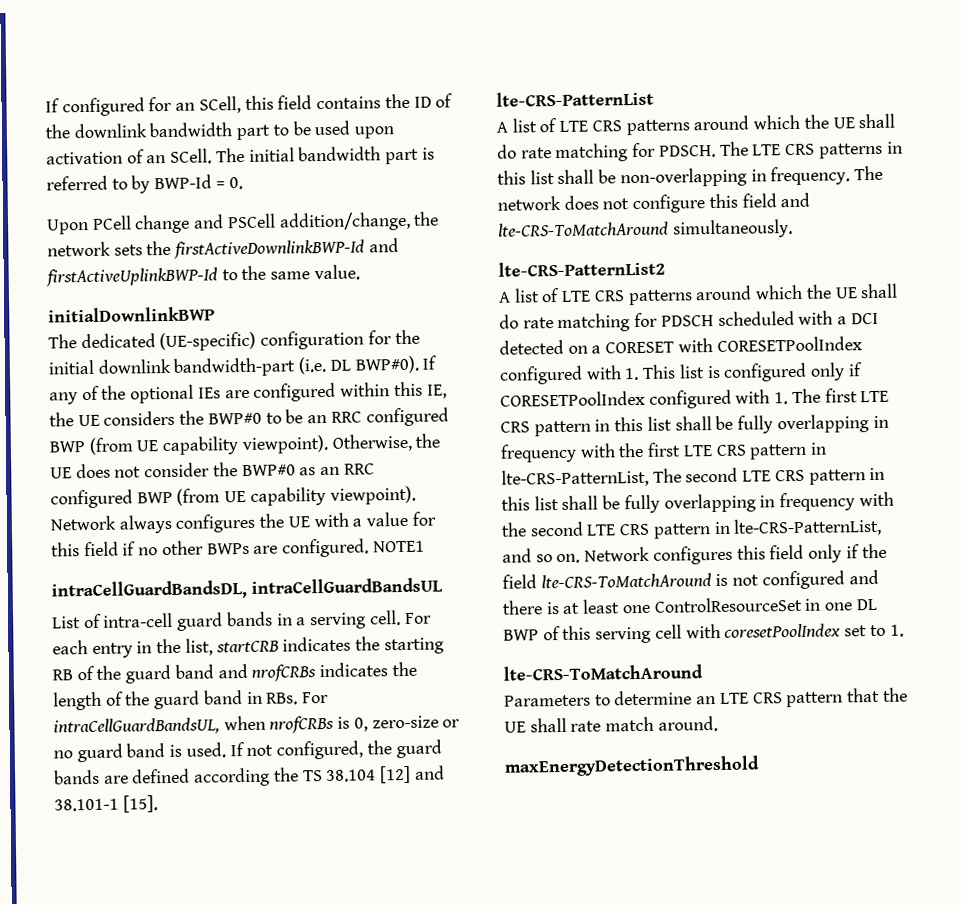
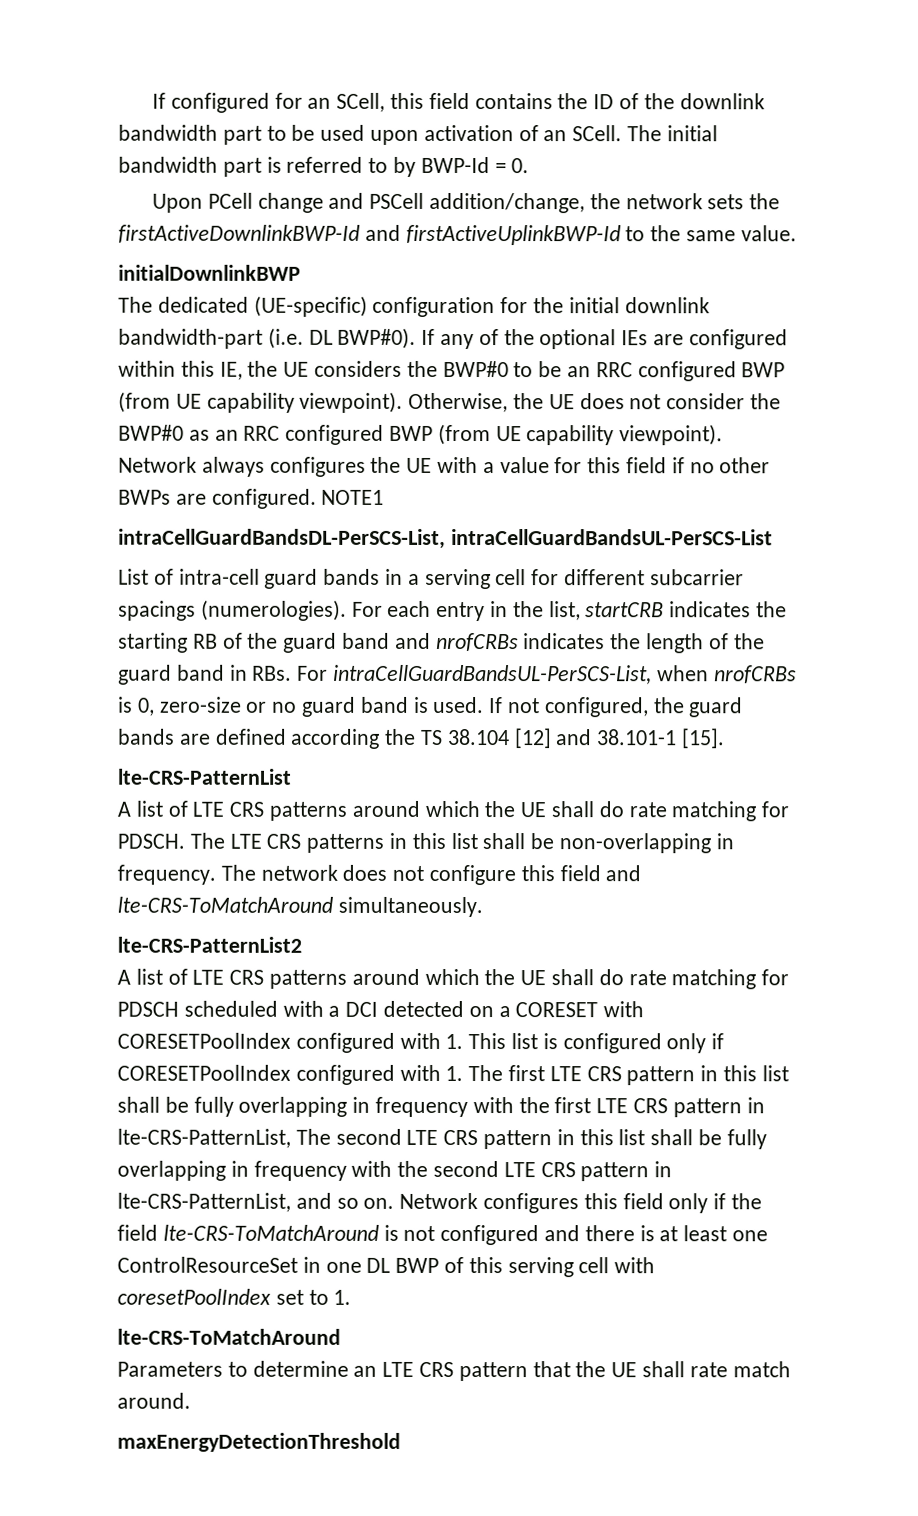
- intraCellGuardBandsDL, intraCellGuardBandsUL
+ intraCellGuardBandsDL-PerSCS-List, intraCellGuardBandsUL-PerSCS-List
- List of intra-cell guard bands in a serving cell.
+ List of intra-cell guard bands in a serving cell for different subcarrier spacings (numerologies).
- For each entry in the list, startCRB indicates the starting RB of the guard band and nrofCRBs indicates the length of the guard band in RBs. For intraCellGuardBandsUL, when nrofCRBs is 0, zero-size or no guard band is used.
+ For each entry in the list, startCRB indicates the starting RB of the guard band and nrofCRBs indicates the length of the guard band in RBs. For intraCellGuardBandsUL-PerSCS-List, when nrofCRBs is 0, zero-size or no guard band is used.

